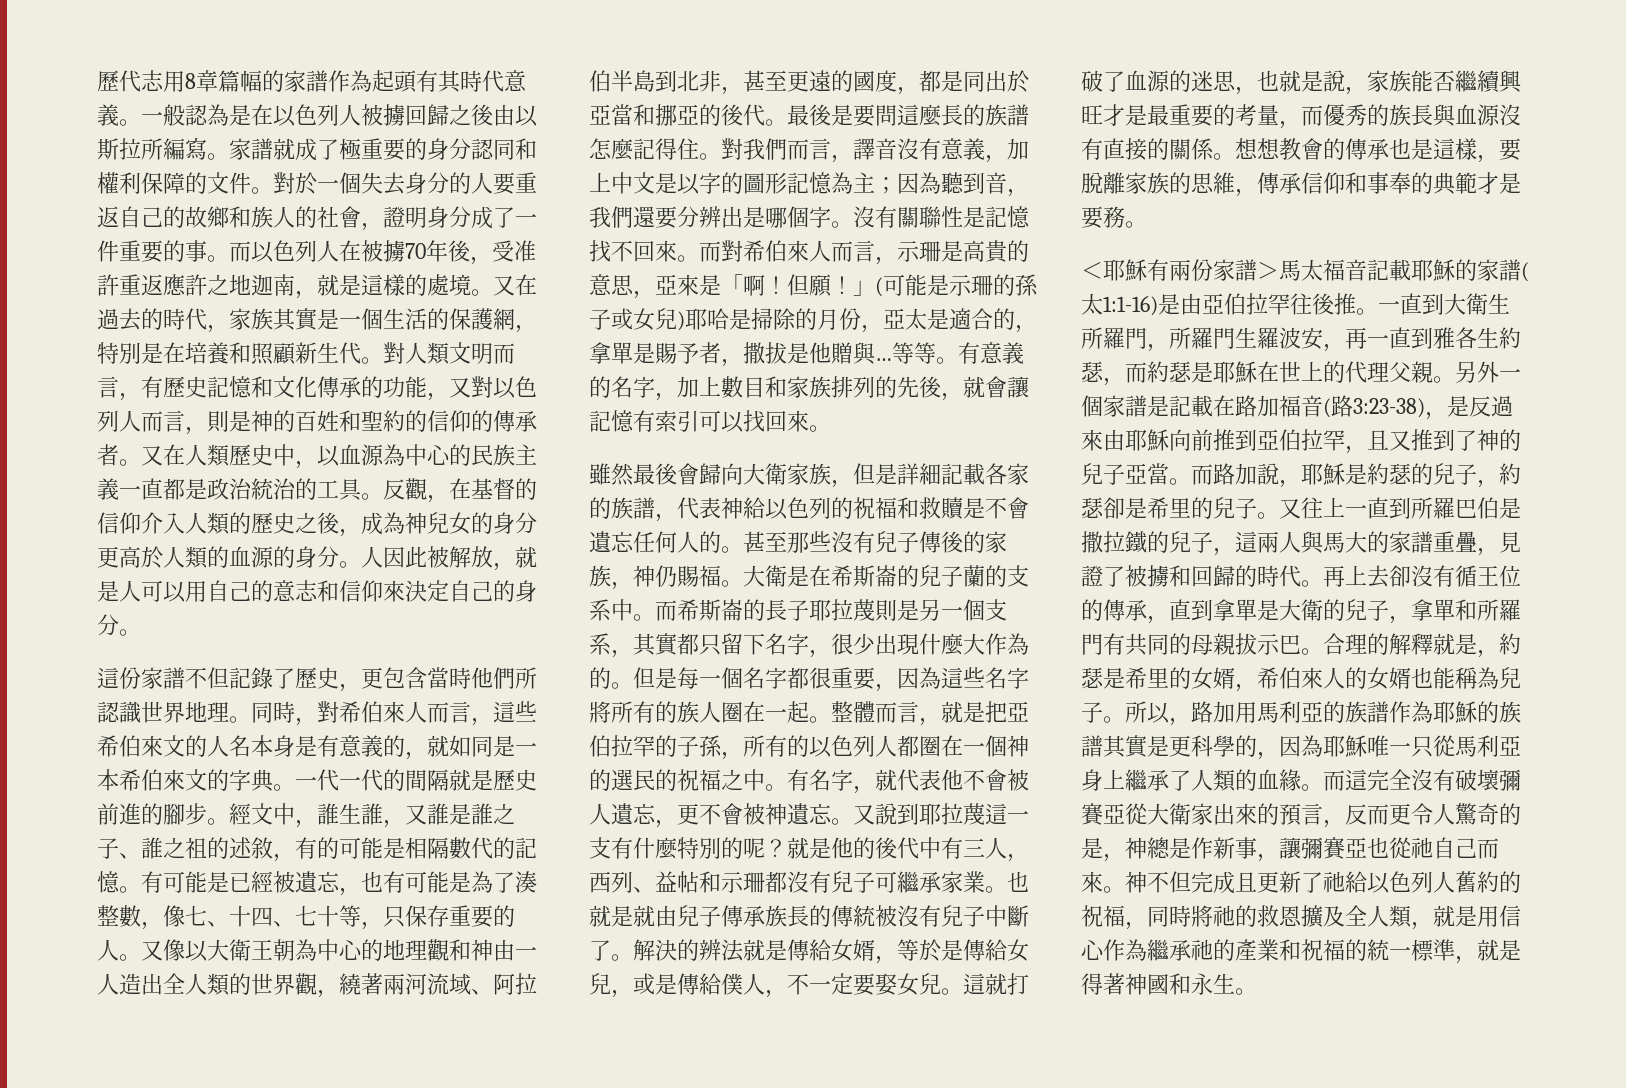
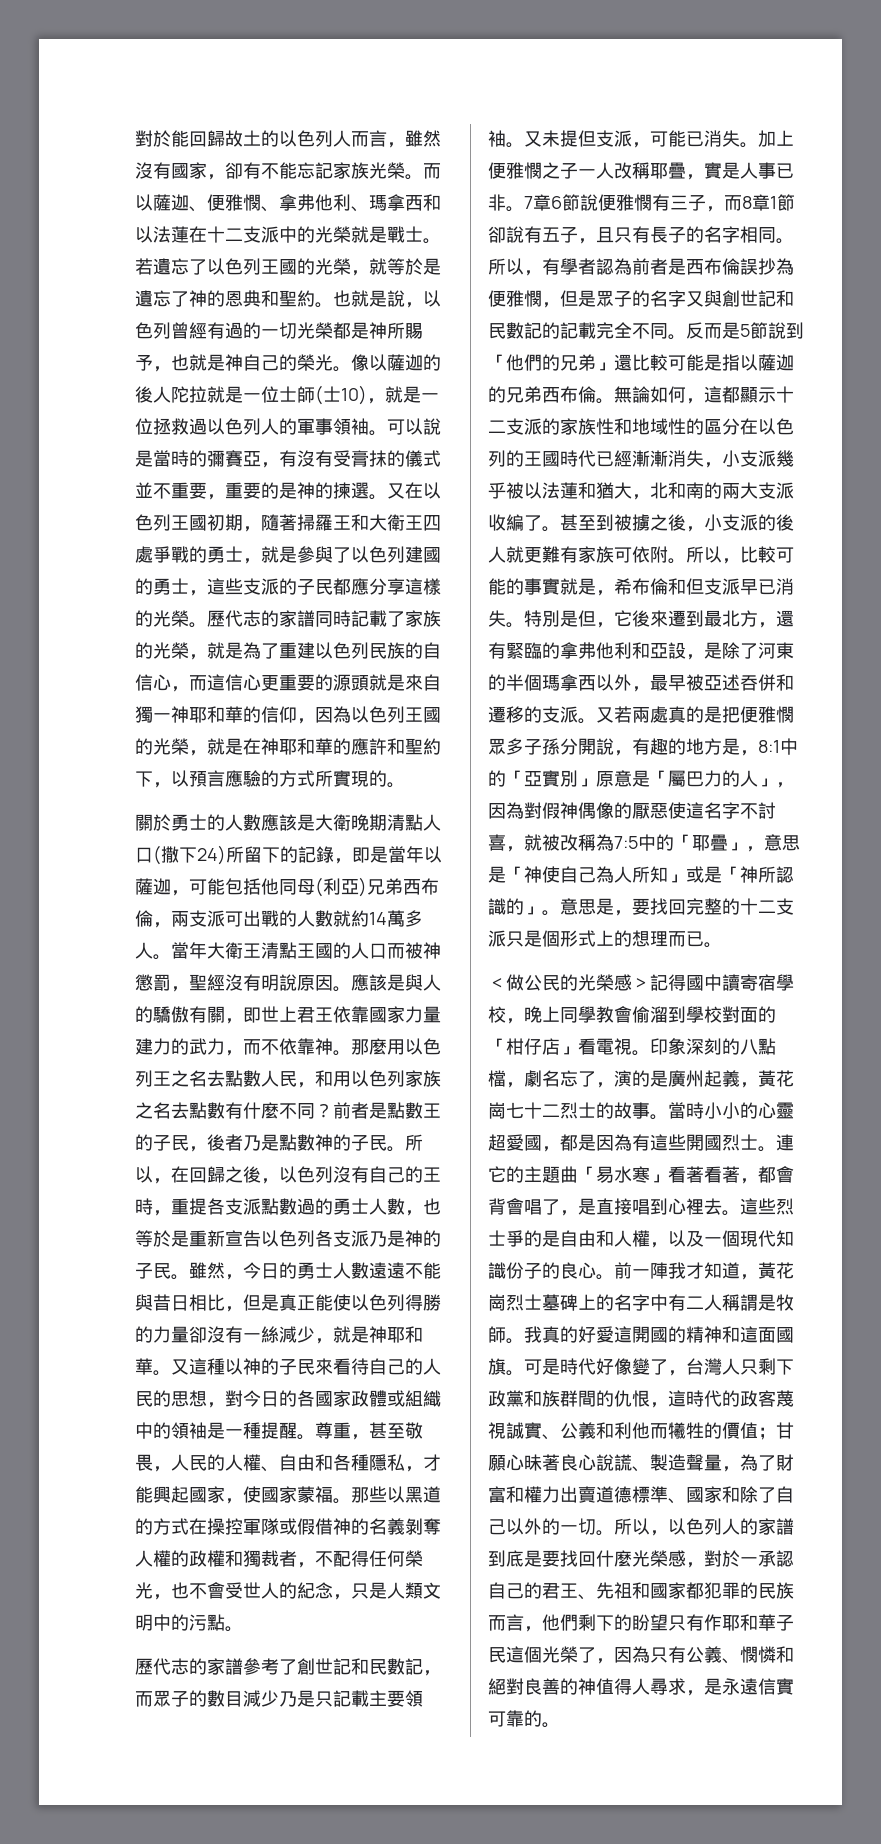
- 歷代志用8章篇幅的家譜作為起頭有其時代意義。一般認為是在以色列人被擄回歸之後由以斯拉所編寫。家譜就成了極重要的身分認同和權利保障的文件。對於一個失去身分的人要重返自己的故鄉和族人的社會，證明身分成了一件重要的事。而以色列人在被擄70年後，受准許重返應許之地迦南，就是這樣的處境。又在過去的時代，家族其實是一個生活的保護網，特別是在培養和照顧新生代。對人類文明而言，有歷史記憶和文化傳承的功能，又對以色列人而言，則是神的百姓和聖約的信仰的傳承者。又在人類歷史中，以血源為中心的民族主義一直都是政治統治的工具。反觀，在基督的信仰介入人類的歷史之後，成為神兒女的身分更高於人類的血源的身分。人因此被解放，就是人可以用自己的意志和信仰來決定自己的身分。
- 這份家譜不但記錄了歷史，更包含當時他們所認識世界地理。同時，對希伯來人而言，這些希伯來文的人名本身是有意義的，就如同是一本希伯來文的字典。一代一代的間隔就是歷史前進的腳步。經文中，誰生誰，又誰是誰之子、誰之祖的述敘，有的可能是相隔數代的記憶。有可能是已經被遺忘，也有可能是為了湊整數，像七、十四、七十等，只保存重要的人。又像以大衛王朝為中心的地理觀和神由一人造出全人類的世界觀，繞著兩河流域、阿拉伯半島到北非，甚至更遠的國度，都是同出於亞當和挪亞的後代。最後是要問這麼長的族譜怎麼記得住。對我們而言，譯音沒有意義，加上中文是以字的圖形記憶為主；因為聽到音，我們還要分辨出是哪個字。沒有關聯性是記憶找不回來。而對希伯來人而言，示珊是高貴的意思，亞來是「啊！但願！」(可能是示珊的孫子或女兒)耶哈是掃除的月份，亞太是適合的，拿單是賜予者，撒拔是他贈與…等等。有意義的名字，加上數目和家族排列的先後，就會讓記憶有索引可以找回來。
- 雖然最後會歸向大衛家族，但是詳細記載各家的族譜，代表神給以色列的祝福和救贖是不會遺忘任何人的。甚至那些沒有兒子傳後的家族，神仍賜福。大衛是在希斯崙的兒子蘭的支系中。而希斯崙的長子耶拉蔑則是另一個支系，其實都只留下名字，很少出現什麼大作為的。但是每一個名字都很重要，因為這些名字將所有的族人圈在一起。整體而言，就是把亞伯拉罕的子孫，所有的以色列人都圈在一個神的選民的祝福之中。有名字，就代表他不會被人遺忘，更不會被神遺忘。又說到耶拉蔑這一支有什麼特別的呢？就是他的後代中有三人，西列、益帖和示珊都沒有兒子可繼承家業。也就是就由兒子傳承族長的傳統被沒有兒子中斷了。解決的辨法就是傳給女婿，等於是傳給女兒，或是傳給僕人，不一定要娶女兒。這就打破了血源的迷思，也就是說，家族能否繼續興旺才是最重要的考量，而優秀的族長與血源沒有直接的關係。想想教會的傳承也是這樣，要脫離家族的思維，傳承信仰和事奉的典範才是要務。
- ＜耶穌有兩份家譜＞馬太福音記載耶穌的家譜(太1:1-16)是由亞伯拉罕往後推。一直到大衛生所羅門，所羅門生羅波安，再一直到雅各生約瑟，而約瑟是耶穌在世上的代理父親。另外一個家譜是記載在路加福音(路3:23-38)，是反過來由耶穌向前推到亞伯拉罕，且又推到了神的兒子亞當。而路加說，耶穌是約瑟的兒子，約瑟卻是希里的兒子。又往上一直到所羅巴伯是撒拉鐵的兒子，這兩人與馬大的家譜重疊，見證了被擄和回歸的時代。再上去卻沒有循王位的傳承，直到拿單是大衛的兒子，拿單和所羅門有共同的母親拔示巴。合理的解釋就是，約瑟是希里的女婿，希伯來人的女婿也能稱為兒子。所以，路加用馬利亞的族譜作為耶穌的族譜其實是更科學的，因為耶穌唯一只從馬利亞身上繼承了人類的血緣。而這完全沒有破壞彌賽亞從大衛家出來的預言，反而更令人驚奇的是，神總是作新事，讓彌賽亞也從祂自己而來。神不但完成且更新了祂給以色列人舊約的祝福，同時將祂的救恩擴及全人類，就是用信心作為繼承祂的產業和祝福的統一標準，就是得著神國和永生。
+ 對於能回歸故土的以色列人而言，雖然沒有國家，卻有不能忘記家族光榮。而以薩迦、便雅憫、拿弗他利、瑪拿西和以法蓮在十二支派中的光榮就是戰士。若遺忘了以色列王國的光榮，就等於是遺忘了神的恩典和聖約。也就是說，以色列曾經有過的一切光榮都是神所賜予，也就是神自己的榮光。像以薩迦的後人陀拉就是一位士師(士10)，就是一位拯救過以色列人的軍事領袖。可以說是當時的彌賽亞，有沒有受膏抹的儀式並不重要，重要的是神的揀選。又在以色列王國初期，隨著掃羅王和大衛王四處爭戰的勇士，就是參與了以色列建國的勇士，這些支派的子民都應分享這樣的光榮。歷代志的家譜同時記載了家族的光榮，就是為了重建以色列民族的自信心，而這信心更重要的源頭就是來自獨一神耶和華的信仰，因為以色列王國的光榮，就是在神耶和華的應許和聖約下，以預言應驗的方式所實現的。
+ 關於勇士的人數應該是大衛晚期清點人口(撒下24)所留下的記錄，即是當年以薩迦，可能包括他同母(利亞)兄弟西布倫，兩支派可出戰的人數就約14萬多人。當年大衛王清點王國的人口而被神懲罰，聖經沒有明說原因。應該是與人的驕傲有關，即世上君王依靠國家力量建力的武力，而不依靠神。那麼用以色列王之名去點數人民，和用以色列家族之名去點數有什麼不同？前者是點數王的子民，後者乃是點數神的子民。所以，在回歸之後，以色列沒有自己的王時，重提各支派點數過的勇士人數，也等於是重新宣告以色列各支派乃是神的子民。雖然，今日的勇士人數遠遠不能與昔日相比，但是真正能使以色列得勝的力量卻沒有一絲減少，就是神耶和華。又這種以神的子民來看待自己的人民的思想，對今日的各國家政體或組織中的領袖是一種提醒。尊重，甚至敬畏，人民的人權、自由和各種隱私，才能興起國家，使國家蒙福。那些以黑道的方式在操控軍隊或假借神的名義剝奪人權的政權和獨裁者，不配得任何榮光，也不會受世人的紀念，只是人類文明中的污點。
+ 歷代志的家譜參考了創世記和民數記，而眾子的數目減少乃是只記載主要領袖。又未提但支派，可能已消失。加上便雅憫之子一人改稱耶疊，實是人事已非。7章6節說便雅憫有三子，而8章1節卻說有五子，且只有長子的名字相同。所以，有學者認為前者是西布倫誤抄為便雅憫，但是眾子的名字又與創世記和民數記的記載完全不同。反而是5節說到「他們的兄弟」還比較可能是指以薩迦的兄弟西布倫。無論如何，這都顯示十二支派的家族性和地域性的區分在以色列的王國時代已經漸漸消失，小支派幾乎被以法蓮和猶大，北和南的兩大支派收編了。甚至到被擄之後，小支派的後人就更難有家族可依附。所以，比較可能的事實就是，希布倫和但支派早已消失。特別是但，它後來遷到最北方，還有緊臨的拿弗他利和亞設，是除了河東的半個瑪拿西以外，最早被亞述吞併和遷移的支派。又若兩處真的是把便雅憫眾多子孫分開說，有趣的地方是，8:1中的「亞實別」原意是「屬巴力的人」，因為對假神偶像的厭惡使這名字不討喜，就被改稱為7:5中的「耶疊」，意思是「神使自己為人所知」或是「神所認識的」。意思是，要找回完整的十二支派只是個形式上的想理而已。
+ ＜做公民的光榮感＞記得國中讀寄宿學校，晚上同學教會偷溜到學校對面的「柑仔店」看電視。印象深刻的八點檔，劇名忘了，演的是廣州起義，黃花崗七十二烈士的故事。當時小小的心靈超愛國，都是因為有這些開國烈士。連它的主題曲「易水寒」看著看著，都會背會唱了，是直接唱到心裡去。這些烈士爭的是自由和人權，以及一個現代知識份子的良心。前一陣我才知道，黃花崗烈士墓碑上的名字中有二人稱謂是牧師。我真的好愛這開國的精神和這面國旗。可是時代好像變了，台灣人只剩下政黨和族群間的仇恨，這時代的政客蔑視誠實、公義和利他而犧牲的價值；甘願心昧著良心說謊、製造聲量，為了財富和權力出賣道德標準、國家和除了自己以外的一切。所以，以色列人的家譜到底是要找回什麼光榮感，對於一承認自己的君王、先祖和國家都犯罪的民族而言，他們剩下的盼望只有作耶和華子民這個光榮了，因為只有公義、憫憐和絕對良善的神值得人尋求，是永遠信實可靠的。

